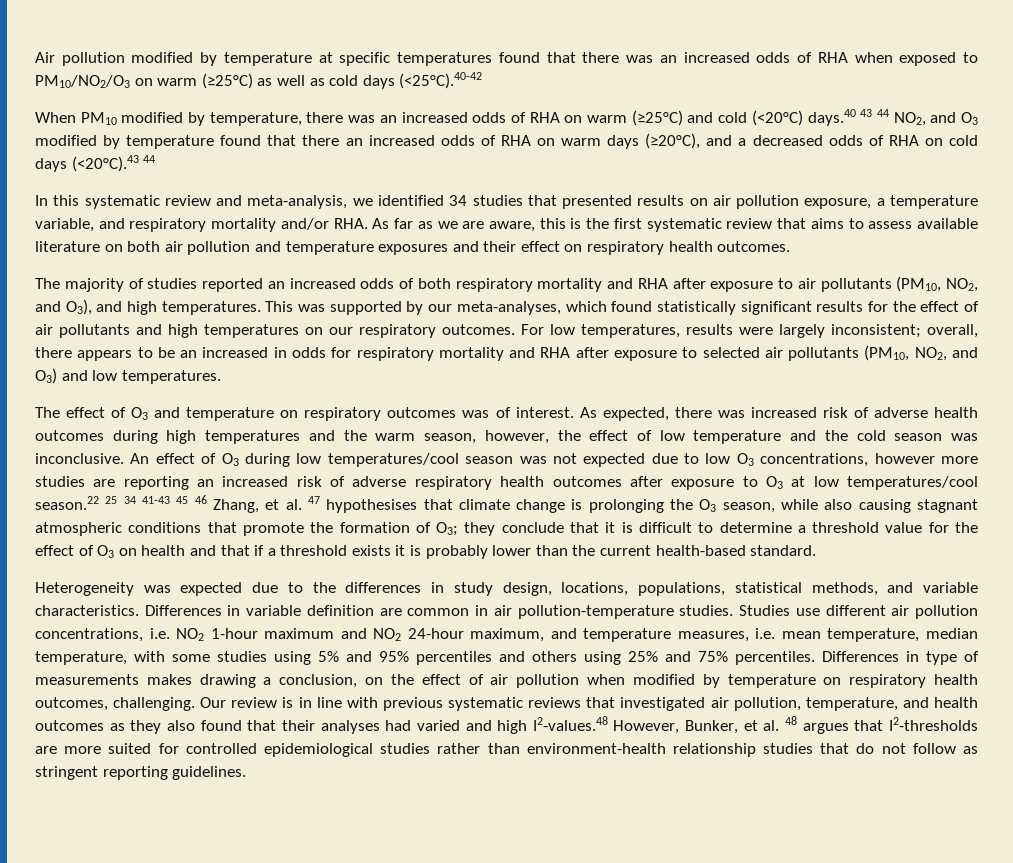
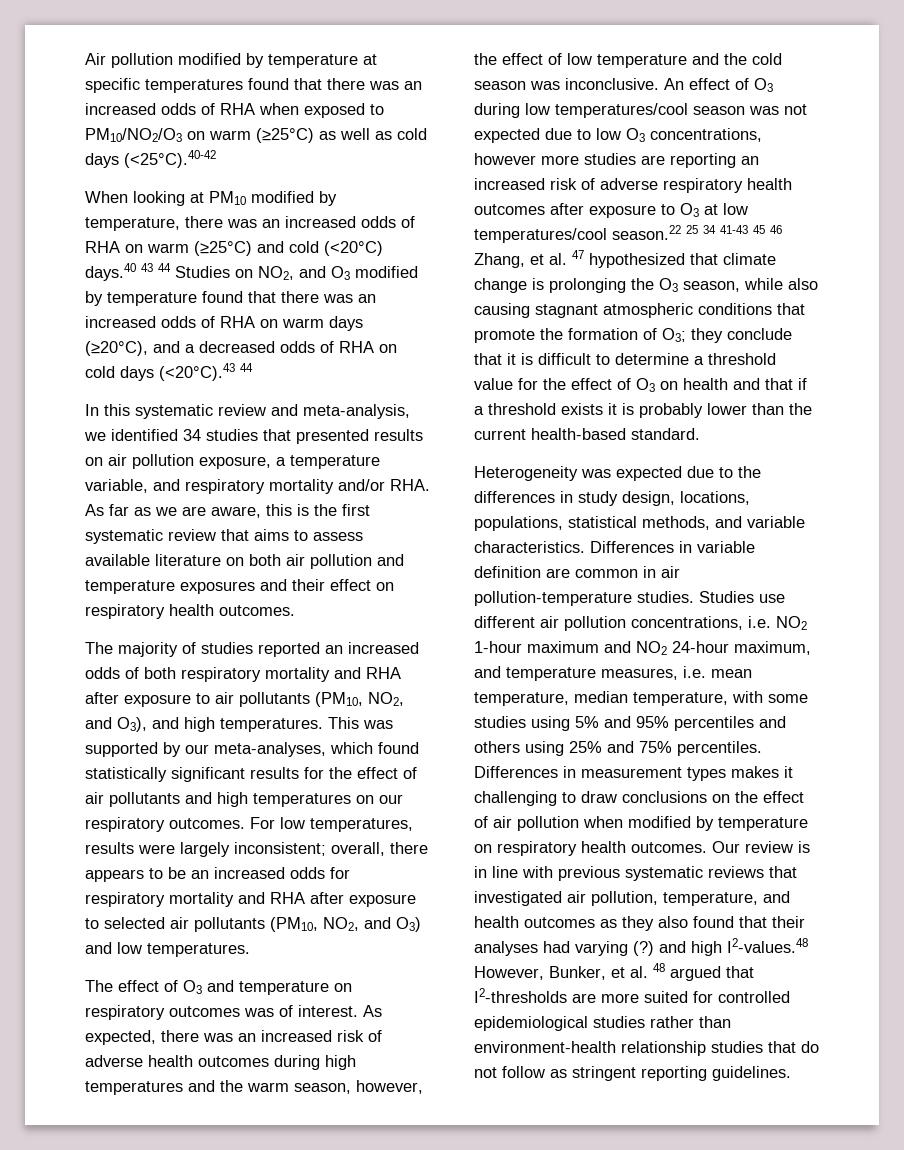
- When PM10 modified by temperature, there was an increased odds of RHA on warm (≥25°C) and cold (<20°C) days.40 43 44 NO2, and O3 modified by temperature found that there an increased odds of RHA on warm days (≥20°C), and a decreased odds of RHA on cold days (<20°C).43 44
+ When looking at PM10 modified by temperature, there was an increased odds of RHA on warm (≥25°C) and cold (<20°C) days.40 43 44 Studies on NO2, and O3 modified by temperature found that there was an increased odds of RHA on warm days (≥20°C), and a decreased odds of RHA on cold days (<20°C).43 44
- For low temperatures, results were largely inconsistent; overall, there appears to be an increased in odds for respiratory mortality and RHA after exposure to selected air pollutants (PM10, NO2, and O3) and low temperatures.
+ For low temperatures, results were largely inconsistent; overall, there appears to be an increased odds for respiratory mortality and RHA after exposure to selected air pollutants (PM10, NO2, and O3) and low temperatures.
- As expected, there was increased risk of adverse health outcomes during high temperatures and the warm season, however, the effect of low temperature and the cold season was inconclusive.
+ As expected, there was an increased risk of adverse health outcomes during high temperatures and the warm season, however, the effect of low temperature and the cold season was inconclusive.
- An effect of O3 during low temperatures/cool season was not expected due to low O3 concentrations, however more studies are reporting an increased risk of adverse respiratory health outcomes after exposure to O3 at low temperatures/cool season.22 25 34 41-43 45 46 Zhang, et al. 47 hypothesises that climate change is prolonging the O3 season, while also causing stagnant atmospheric conditions that promote the formation of O3;
+ An effect of O3 during low temperatures/cool season was not expected due to low O3 concentrations, however more studies are reporting an increased risk of adverse respiratory health outcomes after exposure to O3 at low temperatures/cool season.22 25 34 41-43 45 46 Zhang, et al. 47 hypothesized that climate change is prolonging the O3 season, while also causing stagnant atmospheric conditions that promote the formation of O3;
- Differences in type of measurements makes drawing a conclusion, on the effect of air pollution when modified by temperature on respiratory health outcomes, challenging.
+ Differences in measurement types makes it challenging to draw conclusions on the effect of air pollution when modified by temperature on respiratory health outcomes.
- Our review is in line with previous systematic reviews that investigated air pollution, temperature, and health outcomes as they also found that their analyses had varied and high I2-values.48 However, Bunker, et al. 48 argues that I2-thresholds are more suited for controlled epidemiological studies rather than environment-health relationship studies that do not follow as stringent reporting guidelines.
+ Our review is in line with previous systematic reviews that investigated air pollution, temperature, and health outcomes as they also found that their analyses had varying (?) and high I2-values.48 However, Bunker, et al. 48 argued that I2-thresholds are more suited for controlled epidemiological studies rather than environment-health relationship studies that do not follow as stringent reporting guidelines.

